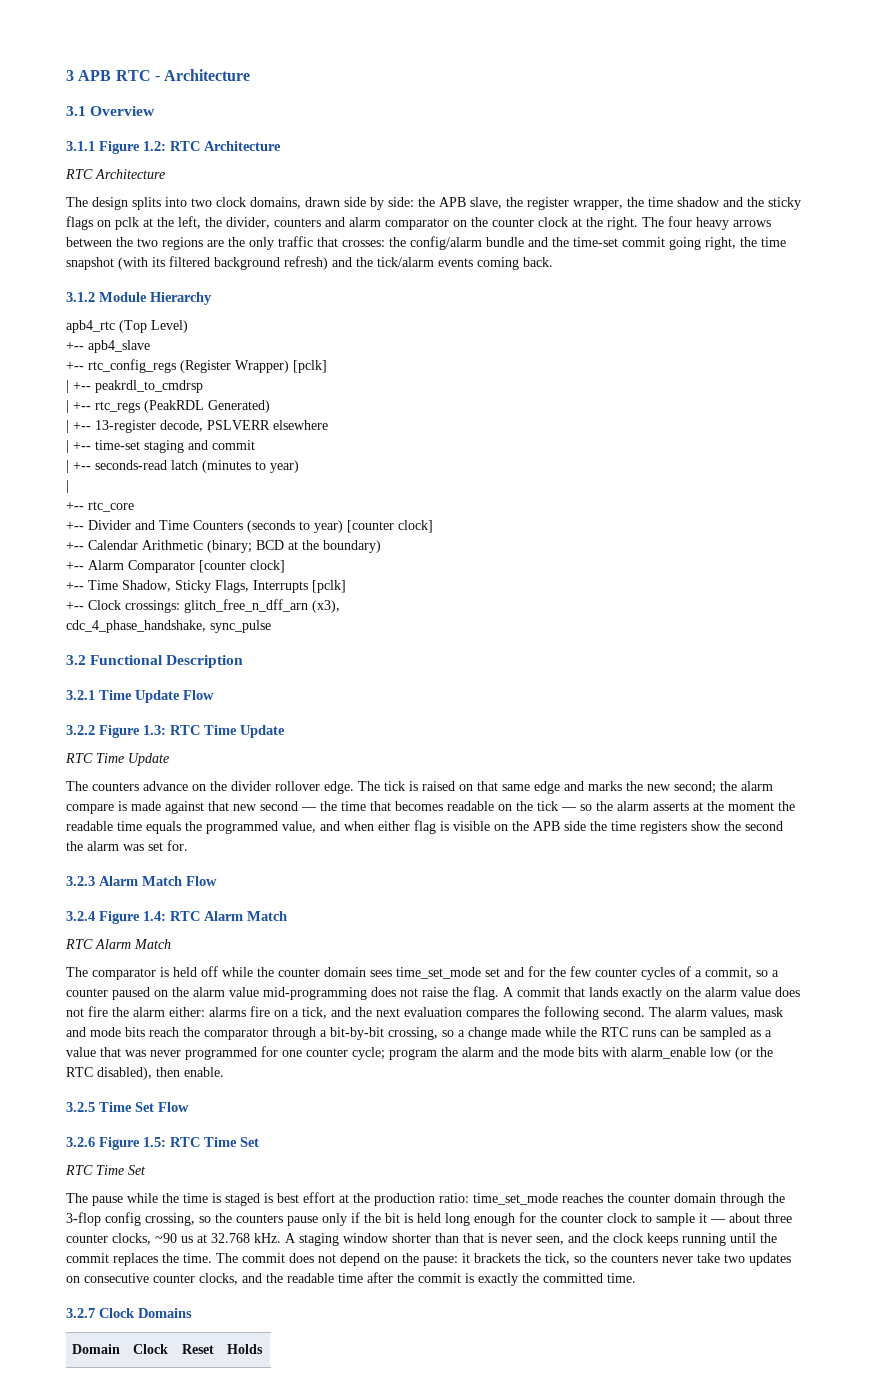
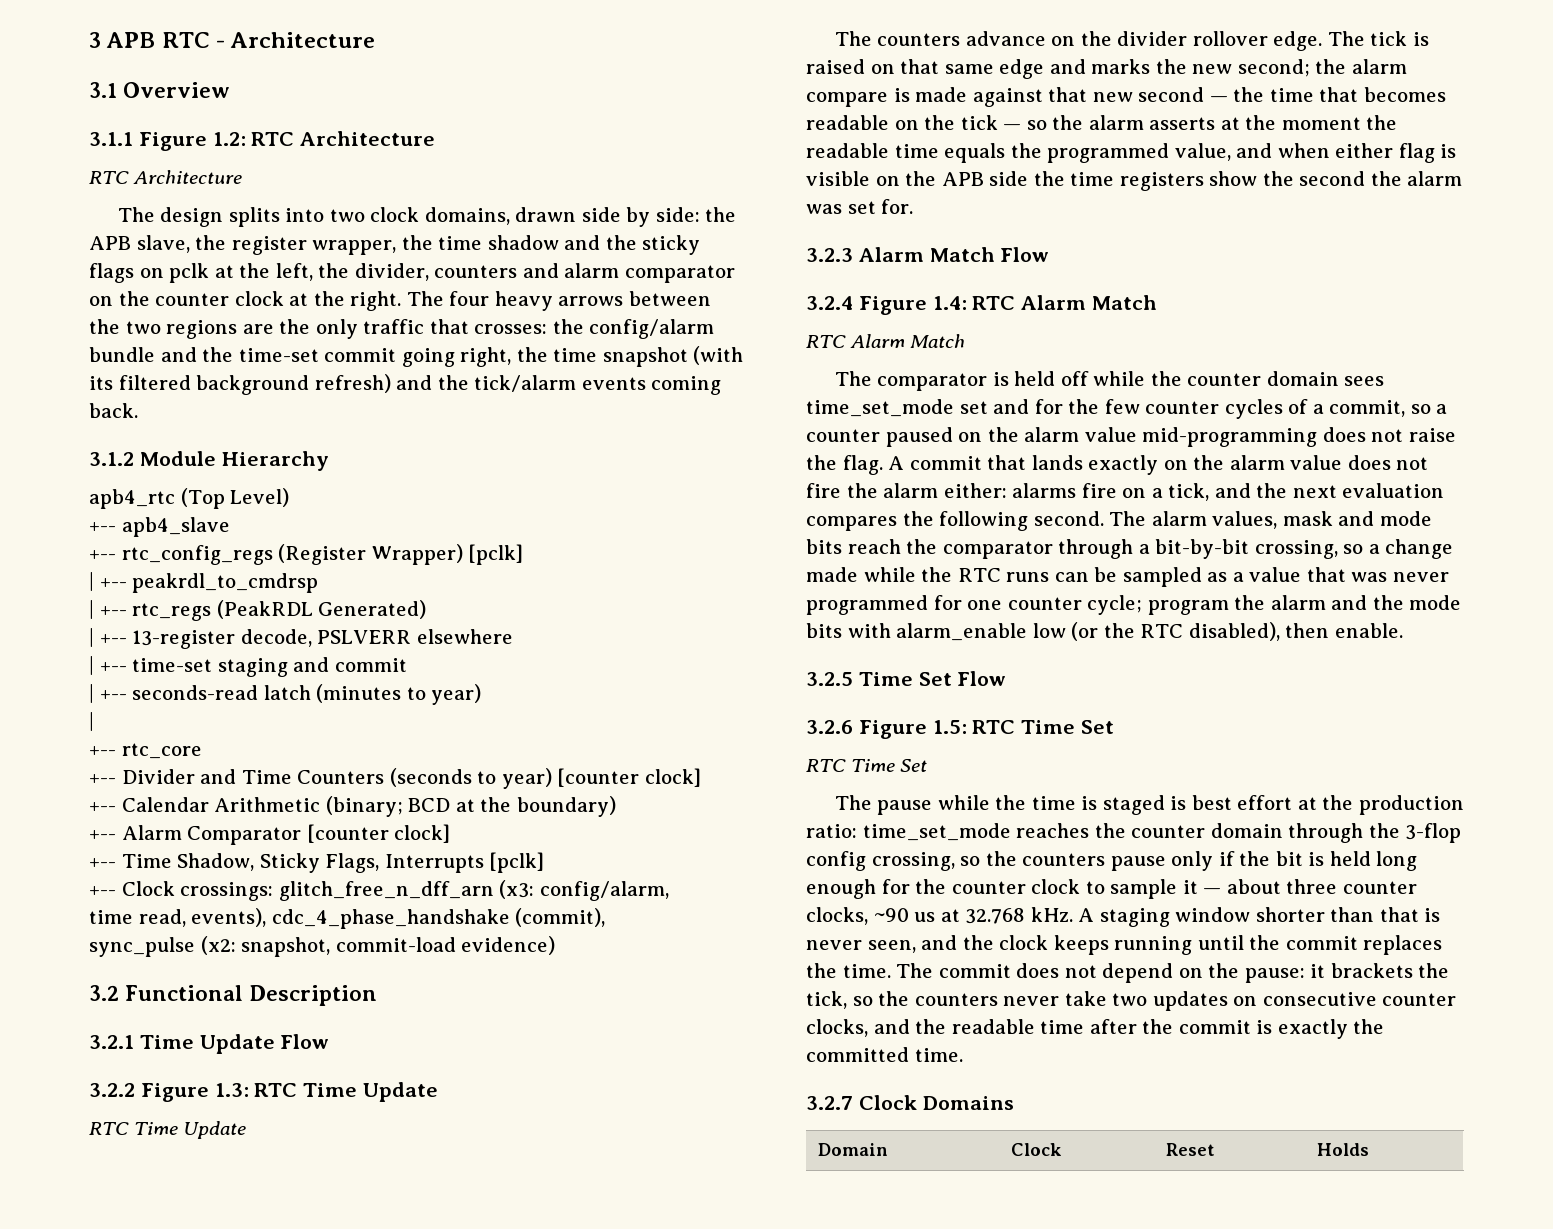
- +-- Clock crossings: glitch_free_n_dff_arn (x3),
- cdc_4_phase_handshake, sync_pulse
+ +-- Clock crossings: glitch_free_n_dff_arn (x3: config/alarm,
+ time read, events), cdc_4_phase_handshake (commit),
+ sync_pulse (x2: snapshot, commit-load evidence)

